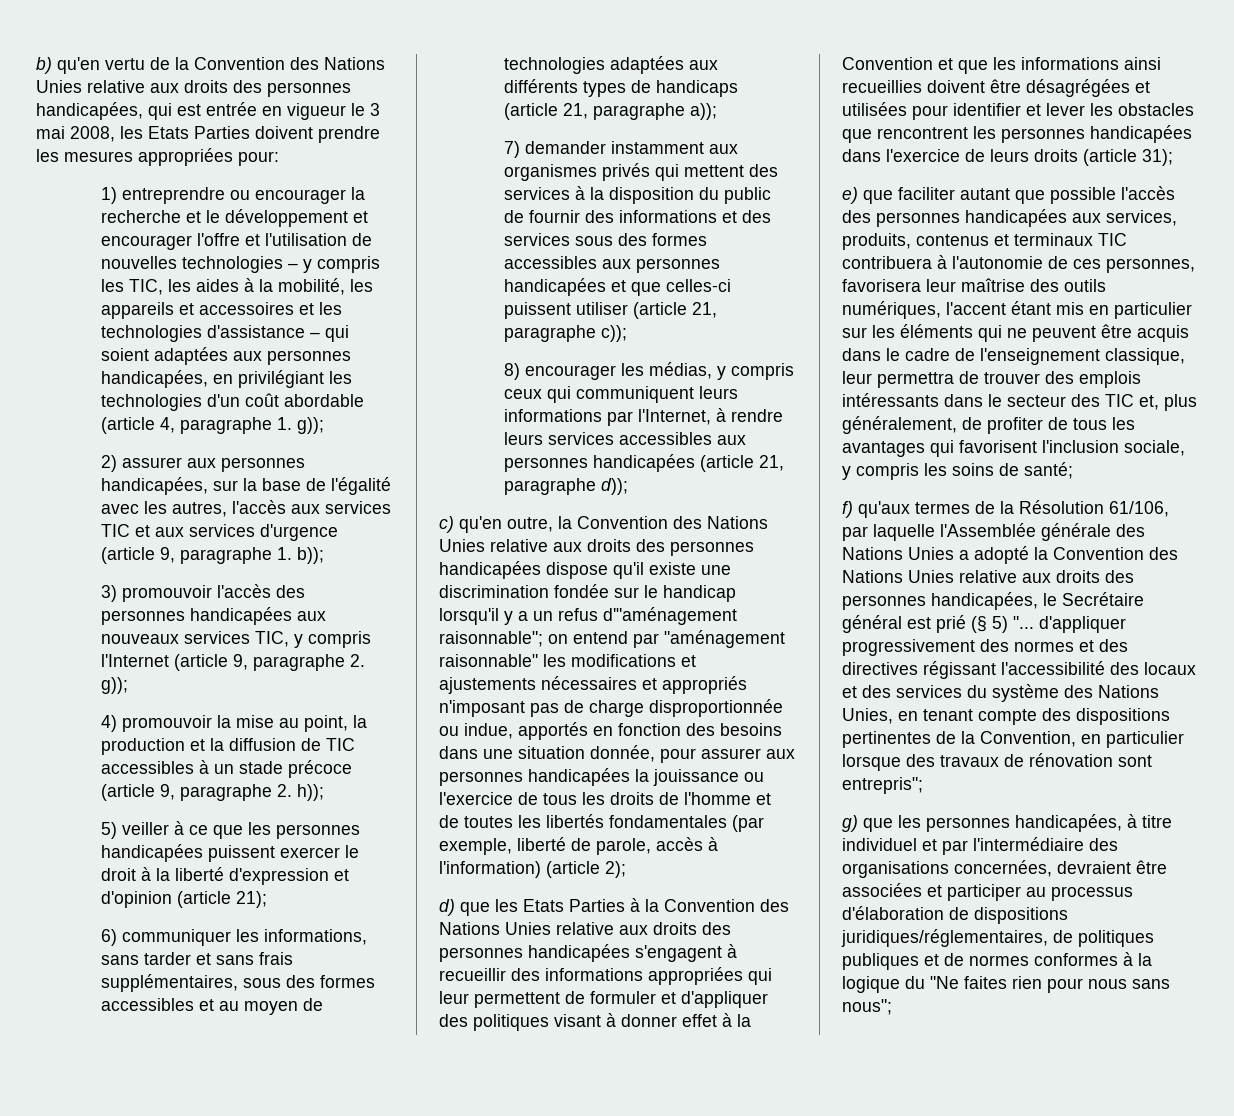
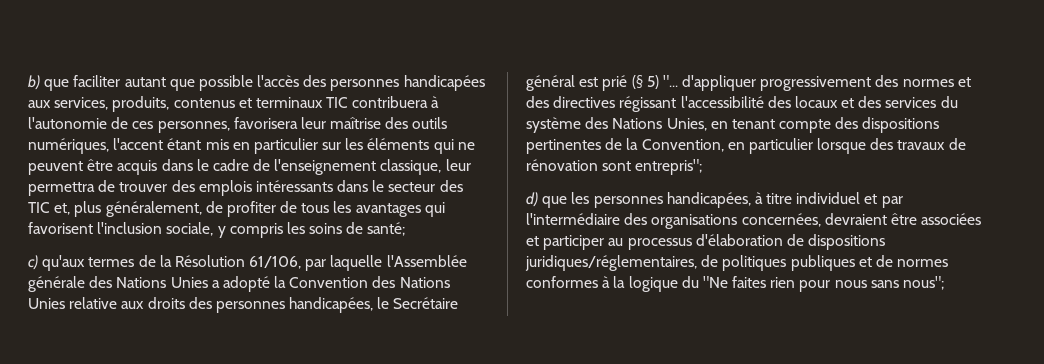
- b) qu'en vertu de la Convention des Nations Unies relative aux droits des personnes handicapées, qui est entrée en vigueur le 3 mai 2008, les Etats Parties doivent prendre les mesures appropriées pour:
- 1) entreprendre ou encourager la recherche et le développement et encourager l'offre et l'utilisation de nouvelles technologies – y compris les TIC, les aides à la mobilité, les appareils et accessoires et les technologies d'assistance – qui soient adaptées aux personnes handicapées, en privilégiant les technologies d'un coût abordable (article 4, paragraphe 1. g));
- 2) assurer aux personnes handicapées, sur la base de l'égalité avec les autres, l'accès aux services TIC et aux services d'urgence (article 9, paragraphe 1. b));
- 3) promouvoir l'accès des personnes handicapées aux nouveaux services TIC, y compris l'Internet (article 9, paragraphe 2. g));
- 4) promouvoir la mise au point, la production et la diffusion de TIC accessibles à un stade précoce (article 9, paragraphe 2. h));
- 5) veiller à ce que les personnes handicapées puissent exercer le droit à la liberté d'expression et d'opinion (article 21);
- 6) communiquer les informations, sans tarder et sans frais supplémentaires, sous des formes accessibles et au moyen de technologies adaptées aux différents types de handicaps (article 21, paragraphe a));
- 7) demander instamment aux organismes privés qui mettent des services à la disposition du public de fournir des informations et des services sous des formes accessibles aux personnes handicapées et que celles-ci puissent utiliser (article 21, paragraphe c));
- 8) encourager les médias, y compris ceux qui communiquent leurs informations par l'Internet, à rendre leurs services accessibles aux personnes handicapées (article 21, paragraphe d));
- c) qu'en outre, la Convention des Nations Unies relative aux droits des personnes handicapées dispose qu'il existe une discrimination fondée sur le handicap lorsqu'il y a un refus d'"aménagement raisonnable"; on entend par "aménagement raisonnable" les modifications et ajustements nécessaires et appropriés n'imposant pas de charge disproportionnée ou indue, apportés en fonction des besoins dans une situation donnée, pour assurer aux personnes handicapées la jouissance ou l'exercice de tous les droits de l'homme et de toutes les libertés fondamentales (par exemple, liberté de parole, accès à l'information) (article 2);
- d) que les Etats Parties à la Convention des Nations Unies relative aux droits des personnes handicapées s'engagent à recueillir des informations appropriées qui leur permettent de formuler et d'appliquer des politiques visant à donner effet à la Convention et que les informations ainsi recueillies doivent être désagrégées et utilisées pour identifier et lever les obstacles que rencontrent les personnes handicapées dans l'exercice de leurs droits (article 31);
- e) que faciliter autant que possible l'accès des personnes handicapées aux services, produits, contenus et terminaux TIC contribuera à l'autonomie de ces personnes, favorisera leur maîtrise des outils numériques, l'accent étant mis en particulier sur les éléments qui ne peuvent être acquis dans le cadre de l'enseignement classique, leur permettra de trouver des emplois intéressants dans le secteur des TIC et, plus généralement, de profiter de tous les avantages qui favorisent l'inclusion sociale, y compris les soins de santé;
+ b) que faciliter autant que possible l'accès des personnes handicapées aux services, produits, contenus et terminaux TIC contribuera à l'autonomie de ces personnes, favorisera leur maîtrise des outils numériques, l'accent étant mis en particulier sur les éléments qui ne peuvent être acquis dans le cadre de l'enseignement classique, leur permettra de trouver des emplois intéressants dans le secteur des TIC et, plus généralement, de profiter de tous les avantages qui favorisent l'inclusion sociale, y compris les soins de santé;
- f) qu'aux termes de la Résolution 61/106, par laquelle l'Assemblée générale des Nations Unies a adopté la Convention des Nations Unies relative aux droits des personnes handicapées, le Secrétaire général est prié (§ 5) "... d'appliquer progressivement des normes et des directives régissant l'accessibilité des locaux et des services du système des Nations Unies, en tenant compte des dispositions pertinentes de la Convention, en particulier lorsque des travaux de rénovation sont entrepris";
+ c) qu'aux termes de la Résolution 61/106, par laquelle l'Assemblée générale des Nations Unies a adopté la Convention des Nations Unies relative aux droits des personnes handicapées, le Secrétaire général est prié (§ 5) "... d'appliquer progressivement des normes et des directives régissant l'accessibilité des locaux et des services du système des Nations Unies, en tenant compte des dispositions pertinentes de la Convention, en particulier lorsque des travaux de rénovation sont entrepris";
- g) que les personnes handicapées, à titre individuel et par l'intermédiaire des organisations concernées, devraient être associées et participer au processus d'élaboration de dispositions juridiques/réglementaires, de politiques publiques et de normes conformes à la logique du "Ne faites rien pour nous sans nous";
+ d) que les personnes handicapées, à titre individuel et par l'intermédiaire des organisations concernées, devraient être associées et participer au processus d'élaboration de dispositions juridiques/réglementaires, de politiques publiques et de normes conformes à la logique du "Ne faites rien pour nous sans nous";

